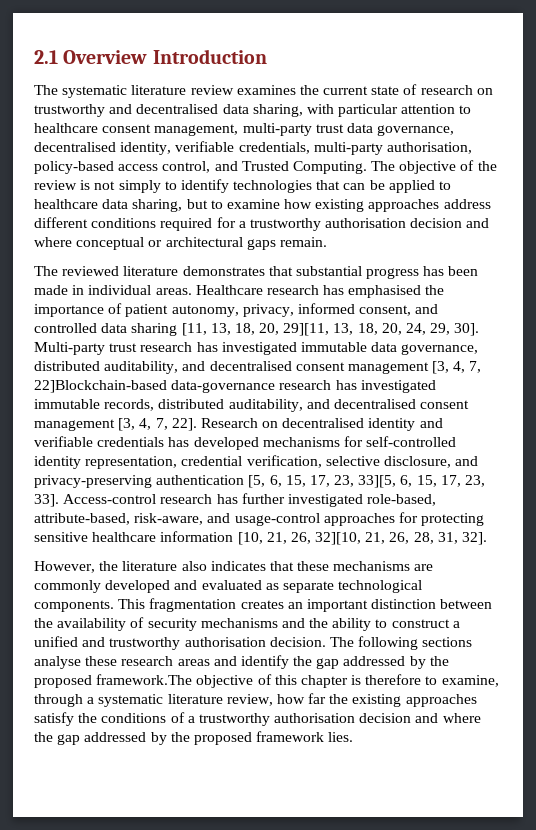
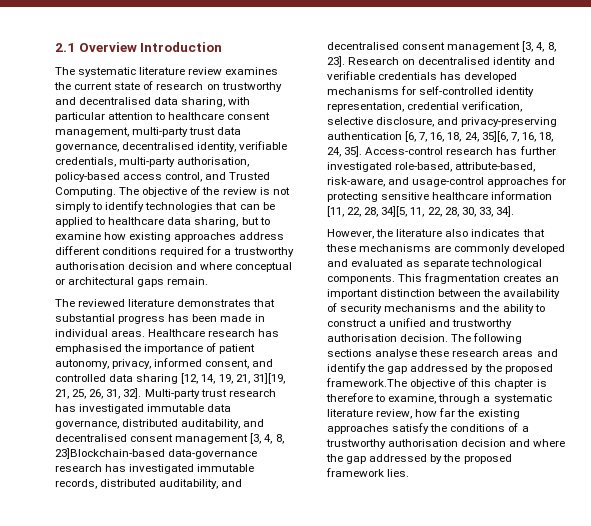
- Healthcare research has emphasised the importance of patient autonomy, privacy, informed consent, and controlled data sharing [11, 13, 18, 20, 29][11, 13, 18, 20, 24, 29, 30].
+ Healthcare research has emphasised the importance of patient autonomy, privacy, informed consent, and controlled data sharing [12, 14, 19, 21, 31][19, 21, 25, 26, 31, 32].
- Multi-party trust research has investigated immutable data governance, distributed auditability, and decentralised consent management [3, 4, 7, 22]Blockchain-based data-governance research has investigated immutable records, distributed auditability, and decentralised consent management [3, 4, 7, 22].
+ Multi-party trust research has investigated immutable data governance, distributed auditability, and decentralised consent management [3, 4, 8, 23]Blockchain-based data-governance research has investigated immutable records, distributed auditability, and decentralised consent management [3, 4, 8, 23].
- Research on decentralised identity and verifiable credentials has developed mechanisms for self-controlled identity representation, credential verification, selective disclosure, and privacy-preserving authentication [5, 6, 15, 17, 23, 33][5, 6, 15, 17, 23, 33].
+ Research on decentralised identity and verifiable credentials has developed mechanisms for self-controlled identity representation, credential verification, selective disclosure, and privacy-preserving authentication [6, 7, 16, 18, 24, 35][6, 7, 16, 18, 24, 35].
- Access-control research has further investigated role-based, attribute-based, risk-aware, and usage-control approaches for protecting sensitive healthcare information [10, 21, 26, 32][10, 21, 26, 28, 31, 32].
+ Access-control research has further investigated role-based, attribute-based, risk-aware, and usage-control approaches for protecting sensitive healthcare information [11, 22, 28, 34][5, 11, 22, 28, 30, 33, 34].

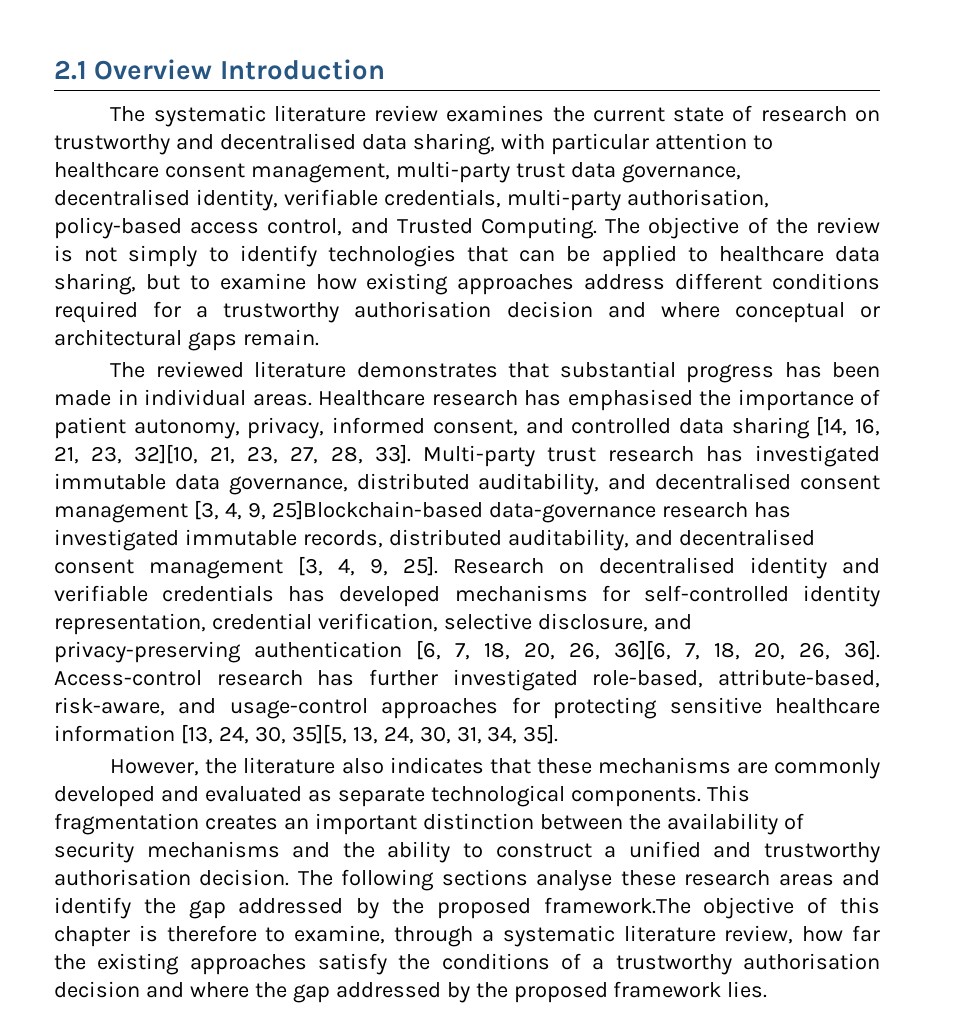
- Healthcare research has emphasised the importance of patient autonomy, privacy, informed consent, and controlled data sharing [12, 14, 19, 21, 31][19, 21, 25, 26, 31, 32].
+ Healthcare research has emphasised the importance of patient autonomy, privacy, informed consent, and controlled data sharing [14, 16, 21, 23, 32][10, 21, 23, 27, 28, 33].
- Multi-party trust research has investigated immutable data governance, distributed auditability, and decentralised consent management [3, 4, 8, 23]Blockchain-based data-governance research has investigated immutable records, distributed auditability, and decentralised consent management [3, 4, 8, 23].
+ Multi-party trust research has investigated immutable data governance, distributed auditability, and decentralised consent management [3, 4, 9, 25]Blockchain-based data-governance research has investigated immutable records, distributed auditability, and decentralised consent management [3, 4, 9, 25].
- Research on decentralised identity and verifiable credentials has developed mechanisms for self-controlled identity representation, credential verification, selective disclosure, and privacy-preserving authentication [6, 7, 16, 18, 24, 35][6, 7, 16, 18, 24, 35].
+ Research on decentralised identity and verifiable credentials has developed mechanisms for self-controlled identity representation, credential verification, selective disclosure, and privacy-preserving authentication [6, 7, 18, 20, 26, 36][6, 7, 18, 20, 26, 36].
- Access-control research has further investigated role-based, attribute-based, risk-aware, and usage-control approaches for protecting sensitive healthcare information [11, 22, 28, 34][5, 11, 22, 28, 30, 33, 34].
+ Access-control research has further investigated role-based, attribute-based, risk-aware, and usage-control approaches for protecting sensitive healthcare information [13, 24, 30, 35][5, 13, 24, 30, 31, 34, 35].

